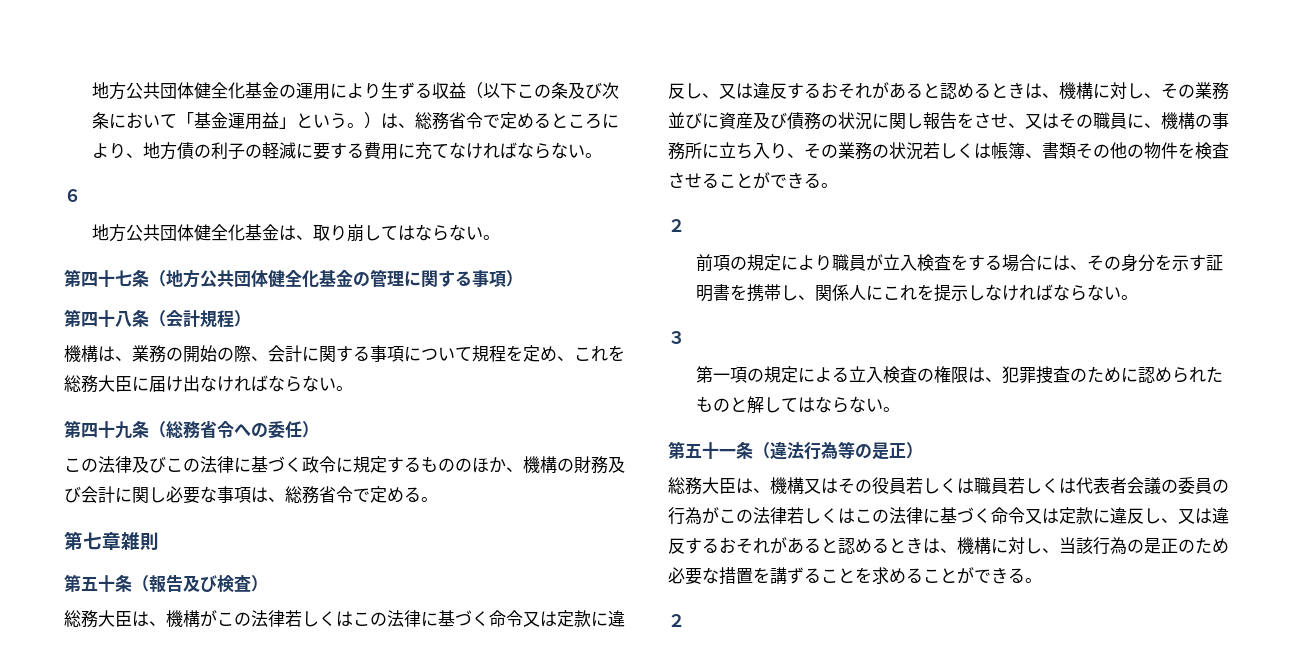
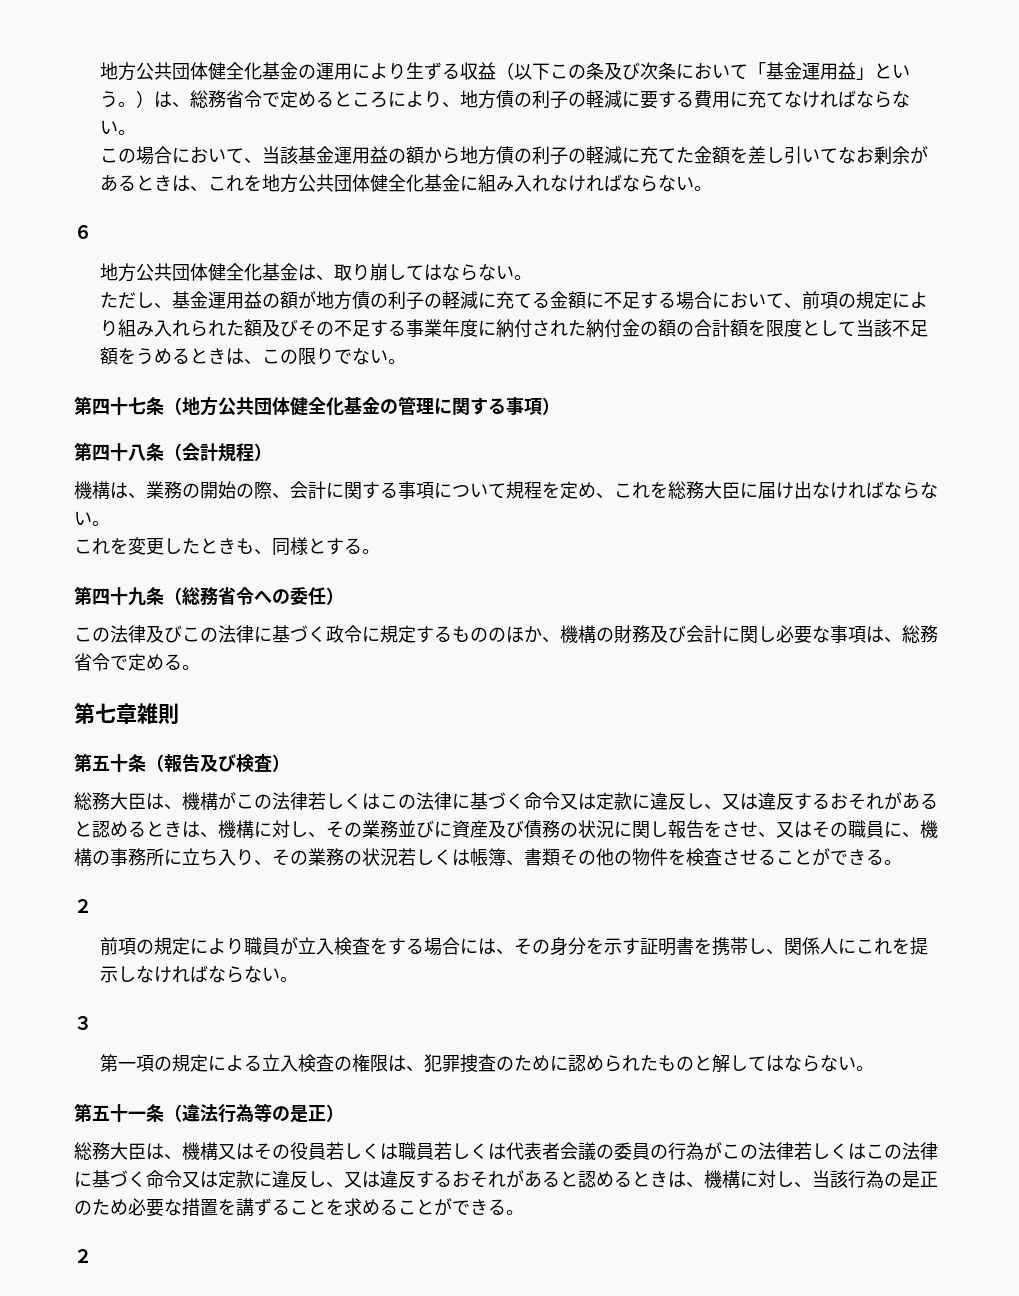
+ この場合において、当該基金運用益の額から地方債の利子の軽減に充てた金額を差し引いてなお剰余があるときは、これを地方公共団体健全化基金に組み入れなければならない。
+ ただし、基金運用益の額が地方債の利子の軽減に充てる金額に不足する場合において、前項の規定により組み入れられた額及びその不足する事業年度に納付された納付金の額の合計額を限度として当該不足額をうめるときは、この限りでない。
+ これを変更したときも、同様とする。

